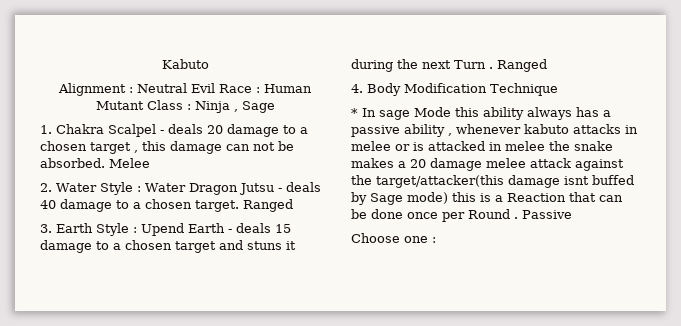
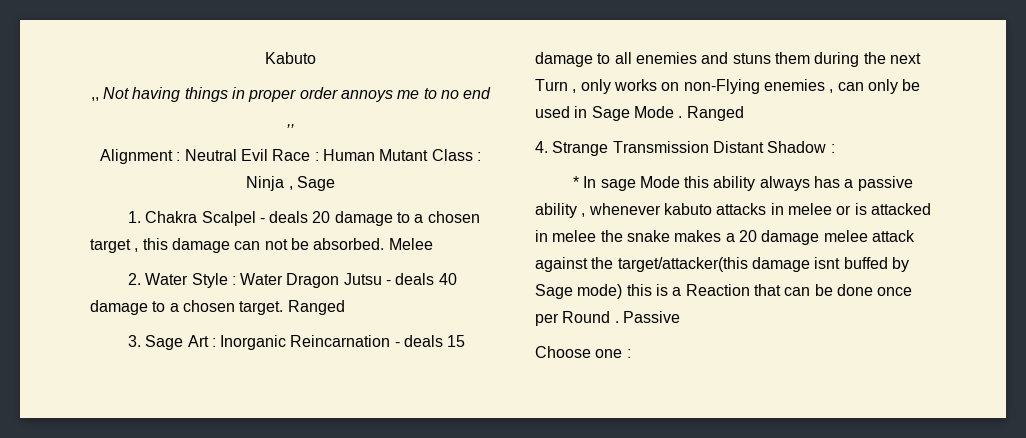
+ ,, Not having things in proper order annoys me to no end ,,
- 3. Earth Style : Upend Earth - deals 15 damage to a chosen target and stuns it during the next Turn . Ranged
- 4. Body Modification Technique
+ 3. Sage Art : Inorganic Reincarnation - deals 15 damage to all enemies and stuns them during the next Turn , only works on non-Flying enemies , can only be used in Sage Mode . Ranged
+ 4. Strange Transmission Distant Shadow :

